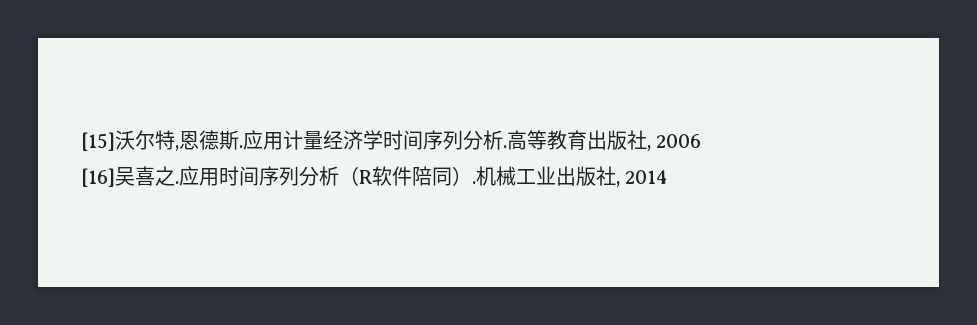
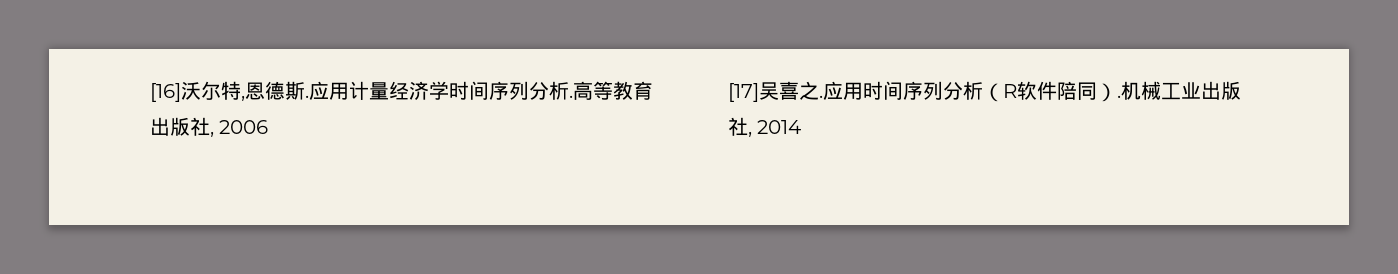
- [15]沃尔特,恩德斯.
+ [16]沃尔特,恩德斯.
- [16]吴喜之.
+ [17]吴喜之.

